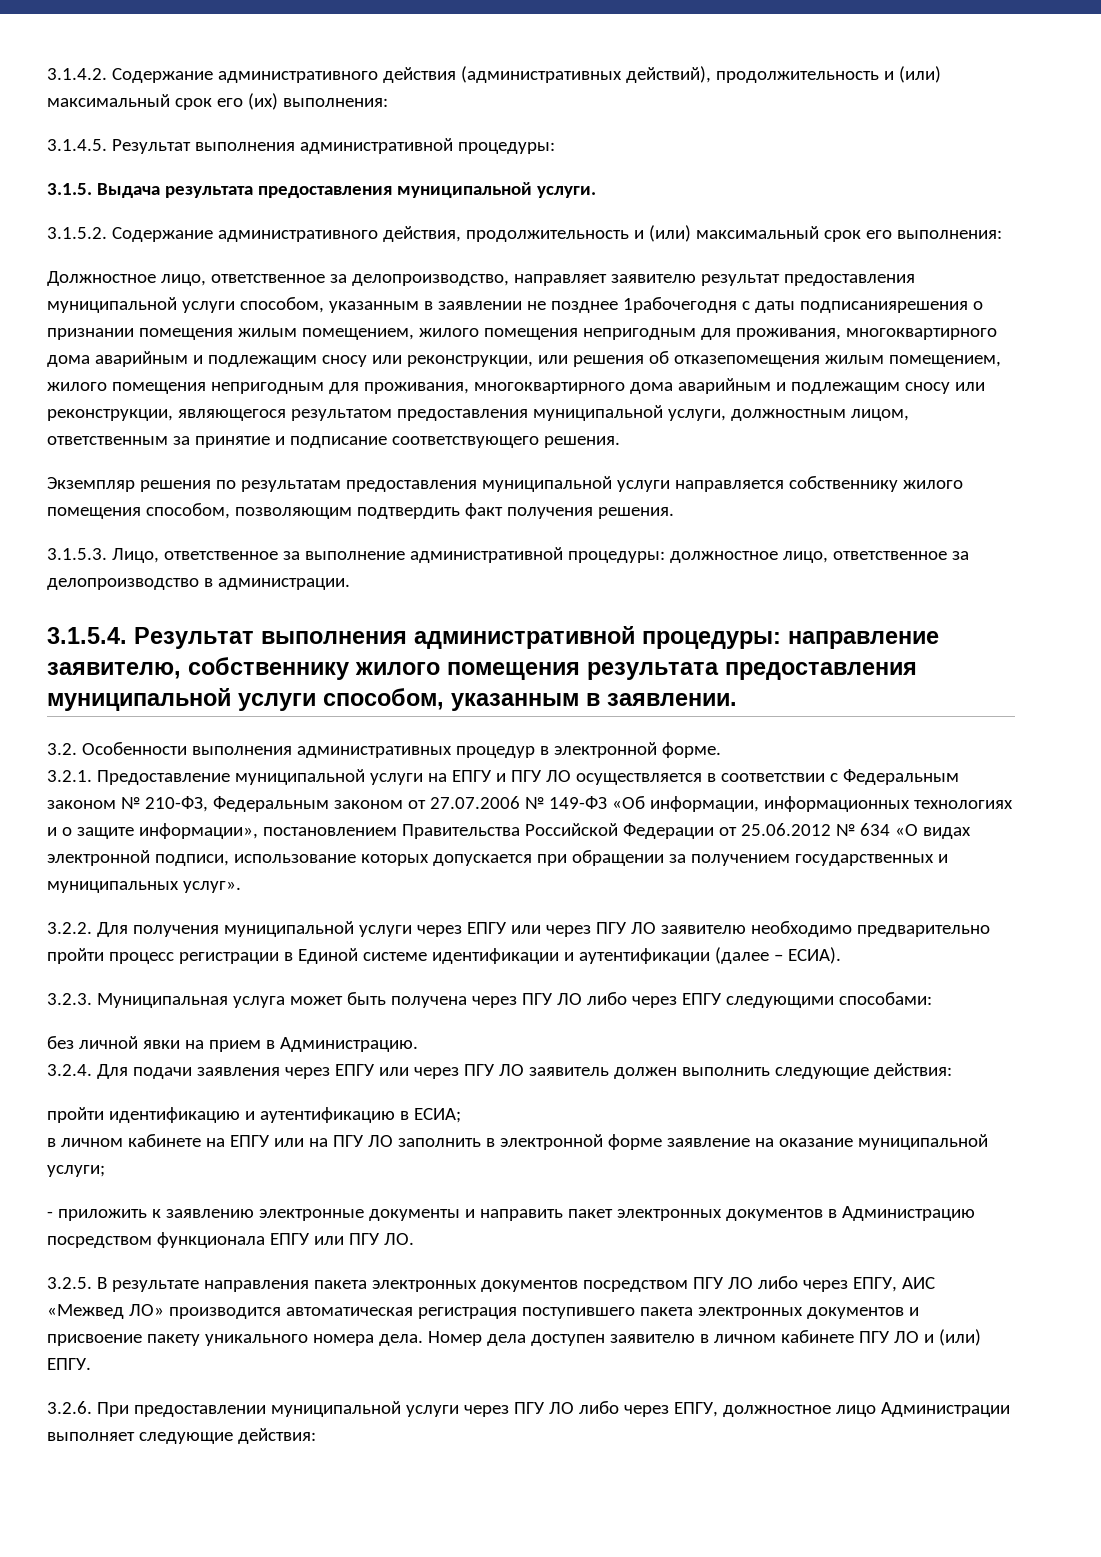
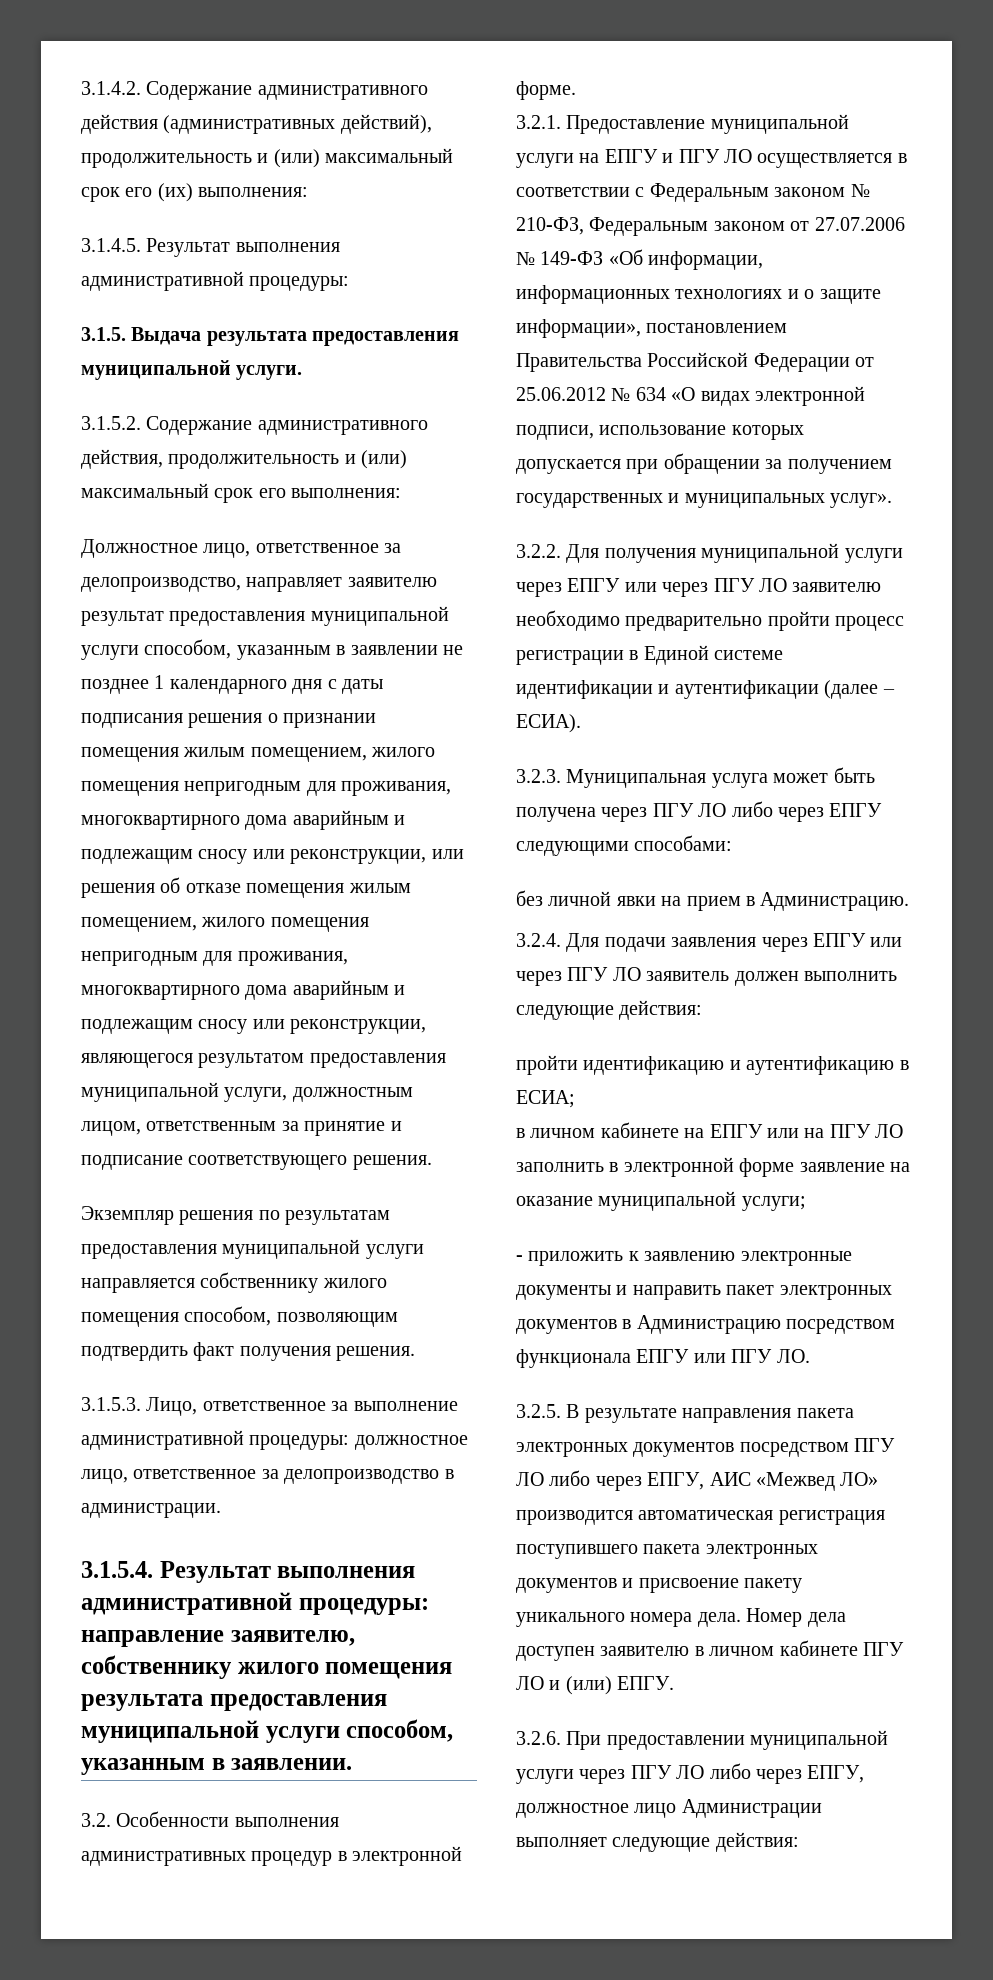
- Должностное лицо, ответственное за делопроизводство, направляет заявителю результат предоставления муниципальной услуги способом, указанным в заявлении не позднее 1рабочегодня с даты подписаниярешения о признании помещения жилым помещением, жилого помещения непригодным для проживания, многоквартирного дома аварийным и подлежащим сносу или реконструкции, или решения об отказепомещения жилым помещением, жилого помещения непригодным для проживания, многоквартирного дома аварийным и подлежащим сносу или реконструкции, являющегося результатом предоставления муниципальной услуги, должностным лицом, ответственным за принятие и подписание соответствующего решения.
+ Должностное лицо, ответственное за делопроизводство, направляет заявителю результат предоставления муниципальной услуги способом, указанным в заявлении не позднее 1 календарного дня с даты подписания решения о признании помещения жилым помещением, жилого помещения непригодным для проживания, многоквартирного дома аварийным и подлежащим сносу или реконструкции, или решения об отказе помещения жилым помещением, жилого помещения непригодным для проживания, многоквартирного дома аварийным и подлежащим сносу или реконструкции, являющегося результатом предоставления муниципальной услуги, должностным лицом, ответственным за принятие и подписание соответствующего решения.

